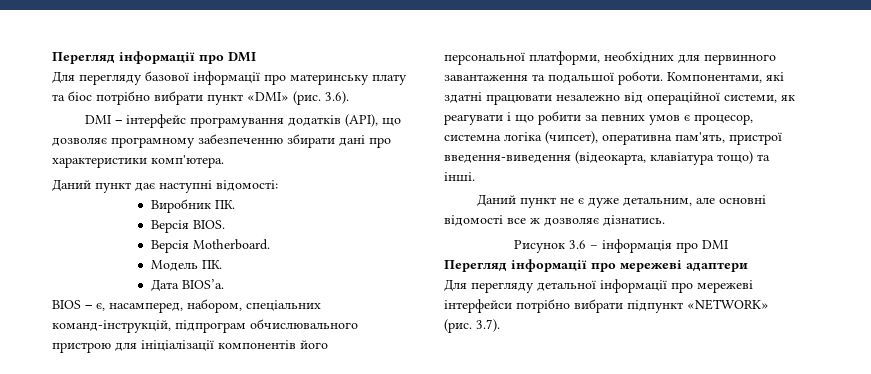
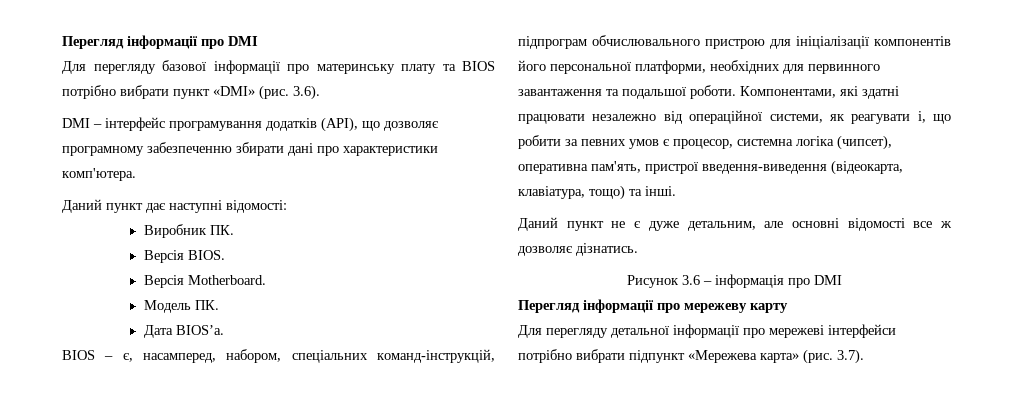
- Для перегляду базової інформації про материнську плату та біос потрібно вибрати пункт «DMI» (рис.
+ Для перегляду базової інформації про материнську плату та BIOS потрібно вибрати пункт «DMI» (рис.
- Компонентами, які здатні працювати незалежно від операційної системи, як реагувати і що робити за певних умов є процесор, системна логіка (чипсет), оперативна пам'ять, пристрої введення-виведення (відеокарта, клавіатура тощо) та інші.
+ Компонентами, які здатні працювати незалежно від операційної системи, як реагувати і, що робити за певних умов є процесор, системна логіка (чипсет), оперативна пам'ять, пристрої введення-виведення (відеокарта, клавіатура, тощо) та інші.
- Перегляд інформації про мережеві адаптери
+ Перегляд інформації про мережеву карту
- Для перегляду детальної інформації про мережеві інтерфейси потрібно вибрати підпункт «NETWORK» (рис.
+ Для перегляду детальної інформації про мережеві інтерфейси потрібно вибрати підпункт «Мережева карта» (рис.

